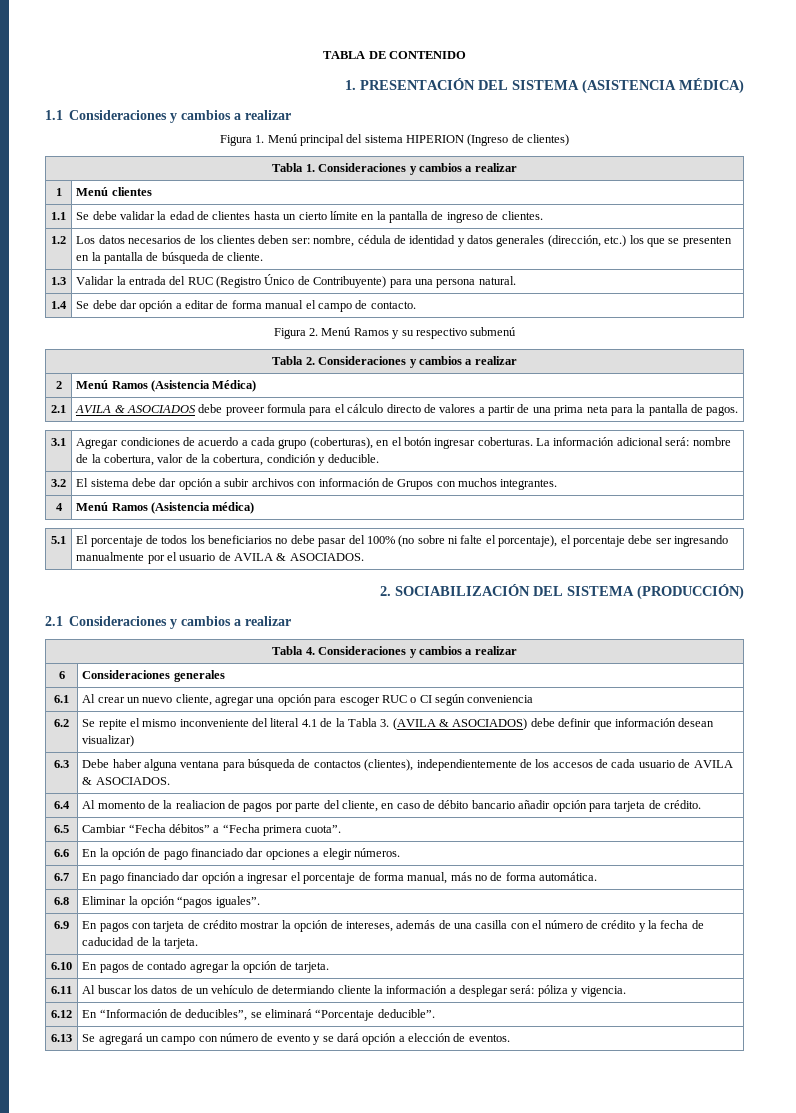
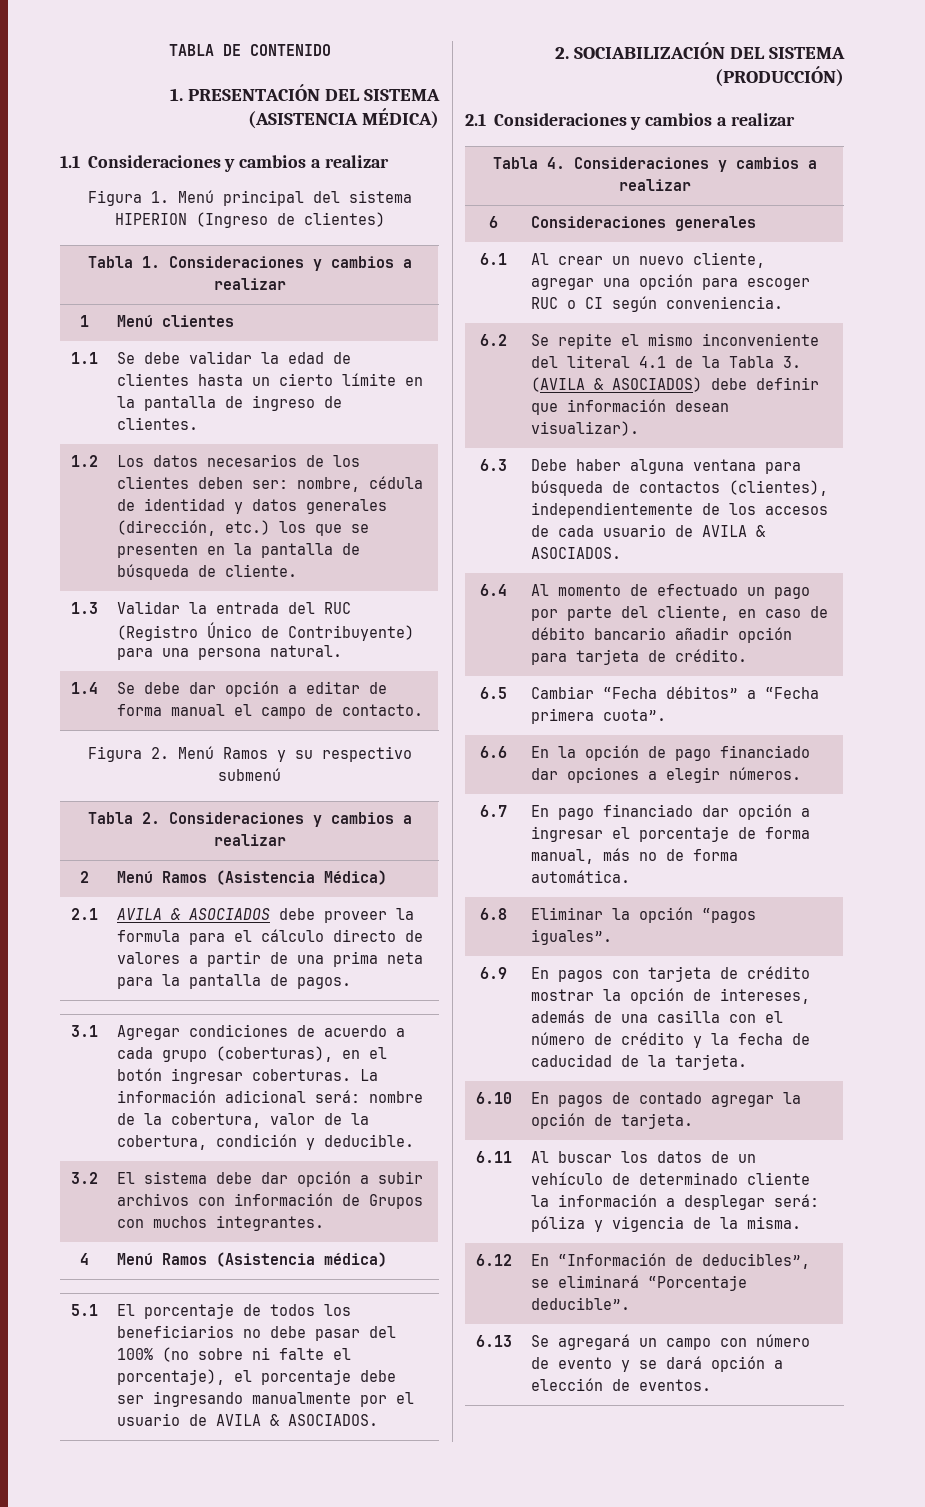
- 2.1 | AVILA & ASOCIADOS debe proveer formula para el cálculo directo de valores a partir de una prima neta para la pantalla de pagos.
+ 2.1 | AVILA & ASOCIADOS debe proveer la formula para el cálculo directo de valores a partir de una prima neta para la pantalla de pagos.
- 6.1 | Al crear un nuevo cliente, agregar una opción para escoger RUC o CI según conveniencia
+ 6.1 | Al crear un nuevo cliente, agregar una opción para escoger RUC o CI según conveniencia.
- 6.2 | Se repite el mismo inconveniente del literal 4.1 de la Tabla 3. (AVILA & ASOCIADOS) debe definir que información desean visualizar)
+ 6.2 | Se repite el mismo inconveniente del literal 4.1 de la Tabla 3. (AVILA & ASOCIADOS) debe definir que información desean visualizar).
- 6.4 | Al momento de la realiacion de pagos por parte del cliente, en caso de débito bancario añadir opción para tarjeta de crédito.
+ 6.4 | Al momento de efectuado un pago por parte del cliente, en caso de débito bancario añadir opción para tarjeta de crédito.
- 6.11 | Al buscar los datos de un vehículo de determiando cliente la información a desplegar será: póliza y vigencia.
+ 6.11 | Al buscar los datos de un vehículo de determinado cliente la información a desplegar será: póliza y vigencia de la misma.

